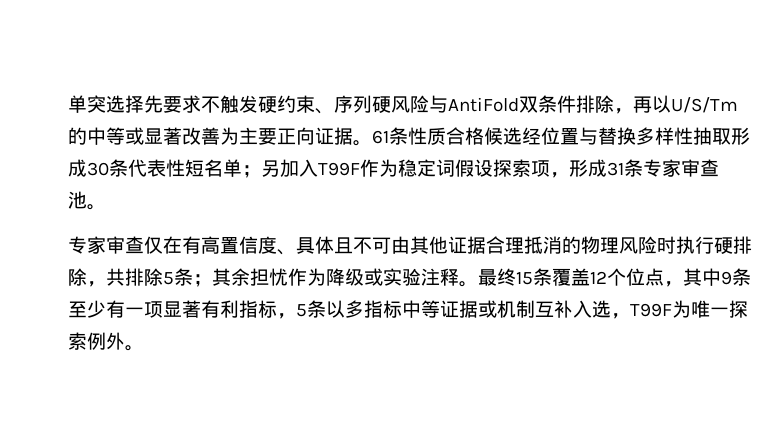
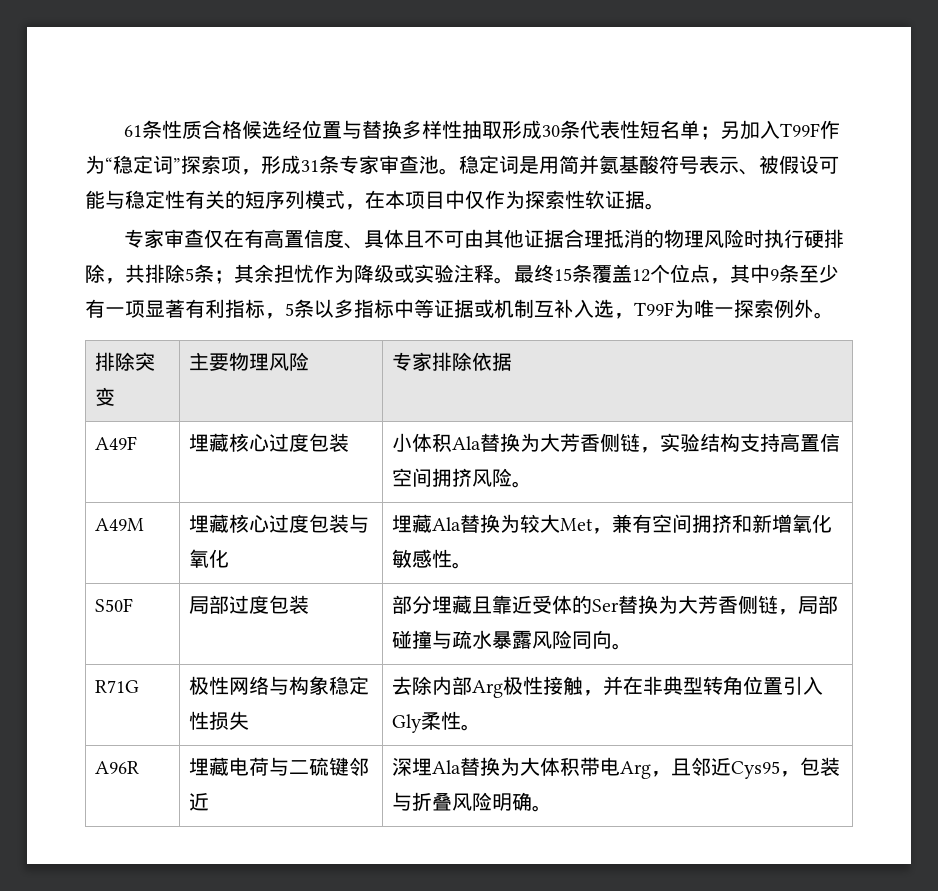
- 单突选择先要求不触发硬约束、序列硬风险与AntiFold双条件排除，再以U/S/Tm的中等或显著改善为主要正向证据。61条性质合格候选经位置与替换多样性抽取形成30条代表性短名单；另加入T99F作为稳定词假设探索项，形成31条专家审查池。
+ 61条性质合格候选经位置与替换多样性抽取形成30条代表性短名单；另加入T99F作为“稳定词”探索项，形成31条专家审查池。稳定词是用简并氨基酸符号表示、被假设可能与稳定性有关的短序列模式，在本项目中仅作为探索性软证据。
+ 排除突变 | 主要物理风险 | 专家排除依据
+ A49F | 埋藏核心过度包装 | 小体积Ala替换为大芳香侧链，实验结构支持高置信空间拥挤风险。
+ A49M | 埋藏核心过度包装与氧化 | 埋藏Ala替换为较大Met，兼有空间拥挤和新增氧化敏感性。
+ S50F | 局部过度包装 | 部分埋藏且靠近受体的Ser替换为大芳香侧链，局部碰撞与疏水暴露风险同向。
+ R71G | 极性网络与构象稳定性损失 | 去除内部Arg极性接触，并在非典型转角位置引入Gly柔性。
+ A96R | 埋藏电荷与二硫键邻近 | 深埋Ala替换为大体积带电Arg，且邻近Cys95，包装与折叠风险明确。

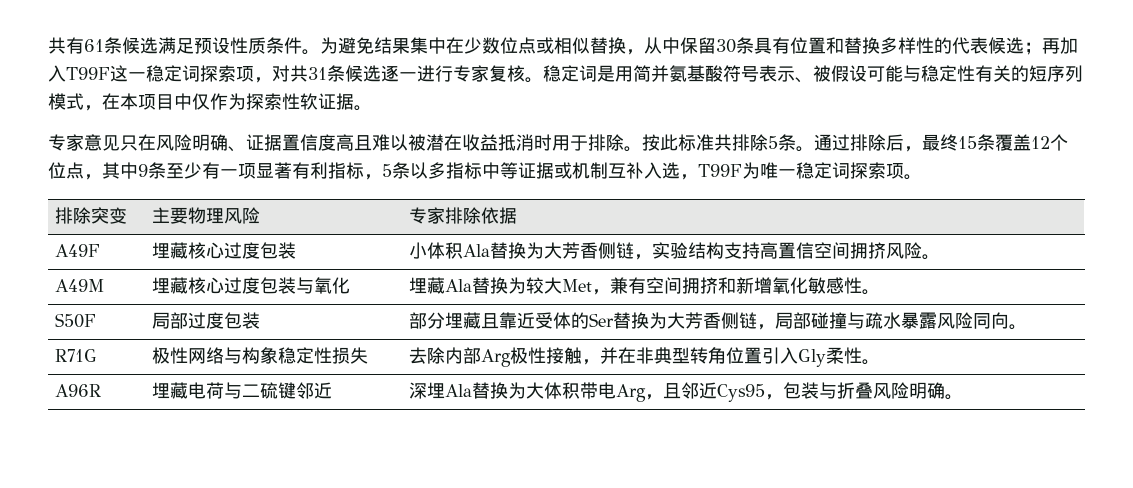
- 61条性质合格候选经位置与替换多样性抽取形成30条代表性短名单；另加入T99F作为“稳定词”探索项，形成31条专家审查池。
+ 共有61条候选满足预设性质条件。为避免结果集中在少数位点或相似替换，从中保留30条具有位置和替换多样性的代表候选；再加入T99F这一稳定词探索项，对共31条候选逐一进行专家复核。
- 专家审查仅在有高置信度、具体且不可由其他证据合理抵消的物理风险时执行硬排除，共排除5条；其余担忧作为降级或实验注释。最终15条覆盖12个位点，其中9条至少有一项显著有利指标，5条以多指标中等证据或机制互补入选，T99F为唯一探索例外。
+ 专家意见只在风险明确、证据置信度高且难以被潜在收益抵消时用于排除。按此标准共排除5条。通过排除后，最终15条覆盖12个位点，其中9条至少有一项显著有利指标，5条以多指标中等证据或机制互补入选，T99F为唯一稳定词探索项。

